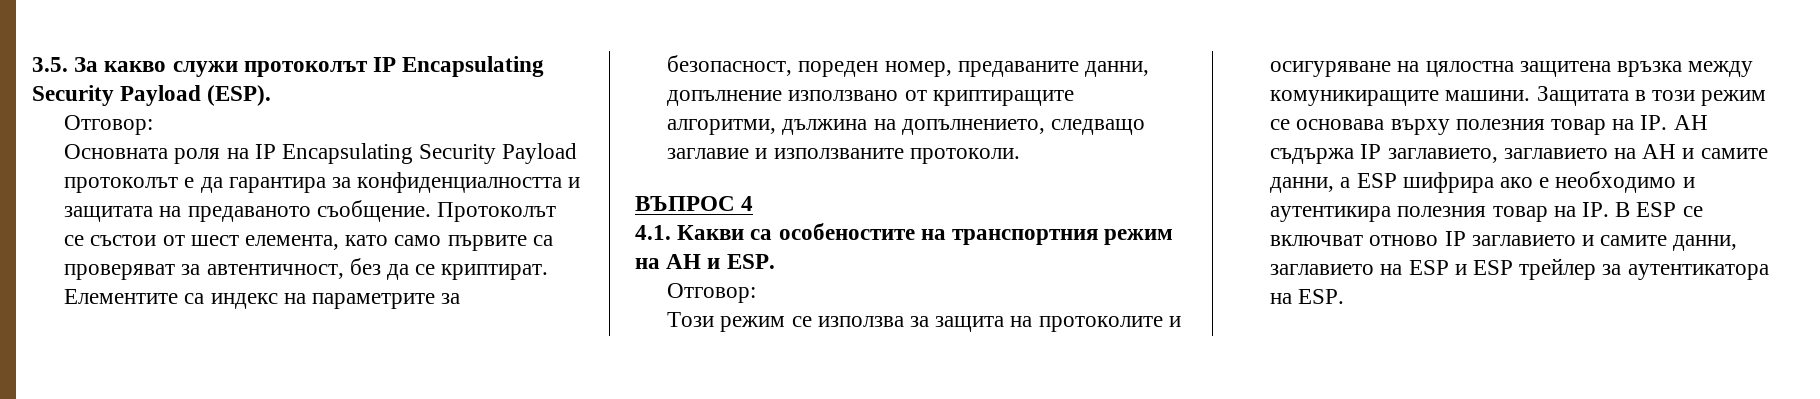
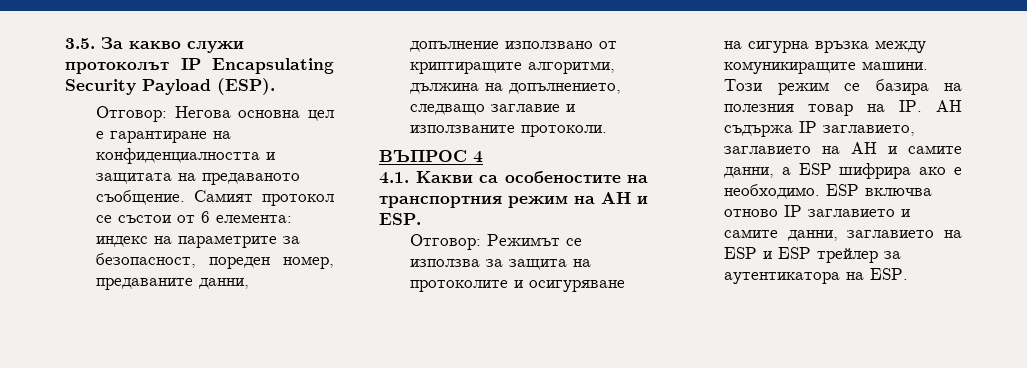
  3.5. За какво служи протоколът IP Encapsulating Security Payload (ESP).
- Отговор:
- Основната роля на IP Encapsulating Security Payload протоколът е да гарантира за конфиденциалността и защитата на предаваното съобщение.
+ Отговор: Негова основна цел е гарантиране на конфиденциалността и защитата на предаваното съобщение.
- Протоколът се състои от шест елемента, като само първите са проверяват за автентичност, без да се криптират. Елементите са индекс на параметрите за безопасност, пореден номер, предаваните данни, допълнение използвано от криптиращите алгоритми, дължина на допълнението, следващо заглавие и използваните протоколи.
+ Самият протокол се състои от 6 елемента: индекс на параметрите за безопасност, пореден номер, предаваните данни, допълнение използвано от криптиращите алгоритми, дължина на допълнението, следващо заглавие и използваните протоколи.
  4.1. Какви са особеностите на транспортния режим на AH и ESP.
- Отговор:
- Този режим се използва за защита на протоколите и осигуряване на цялостна защитена връзка между комуникиращите машини.
+ Отговор: Режимът се използва за защита на протоколите и осигуряване на сигурна връзка между комуникиращите машини.
- Защитата в този режим се основава върху полезния товар на IP. AH съдържа IP заглавието, заглавието на AH и самите данни, а ESP шифрира ако е необходимо и аутентикира полезния товар на IP. В ESP се включват отново IP заглавието и самите данни, заглавието на ESP и ESP трейлер за аутентикатора на ESP.
+ Този режим се базира на полезния товар на IP. AH съдържа IP заглавието, заглавието на AH и самите данни, а ESP шифрира ако е необходимо. ESP включва отново IP заглавието и самите данни, заглавието на ESP и ESP трейлер за аутентикатора на ESP.

